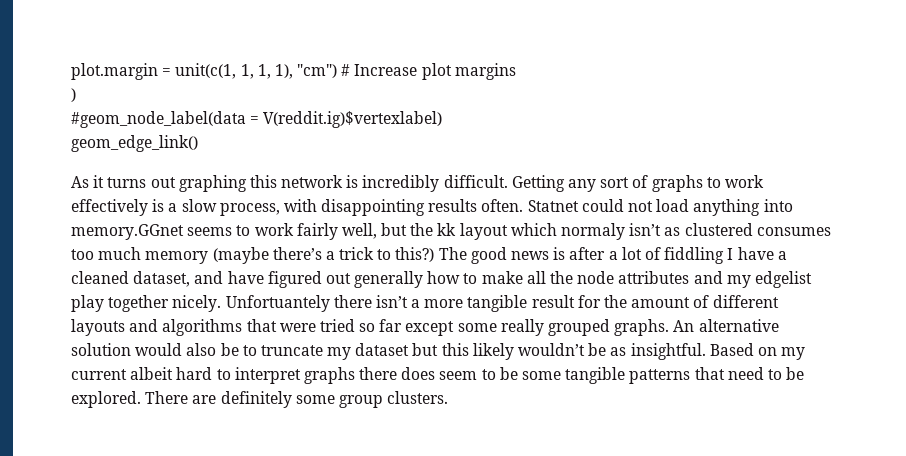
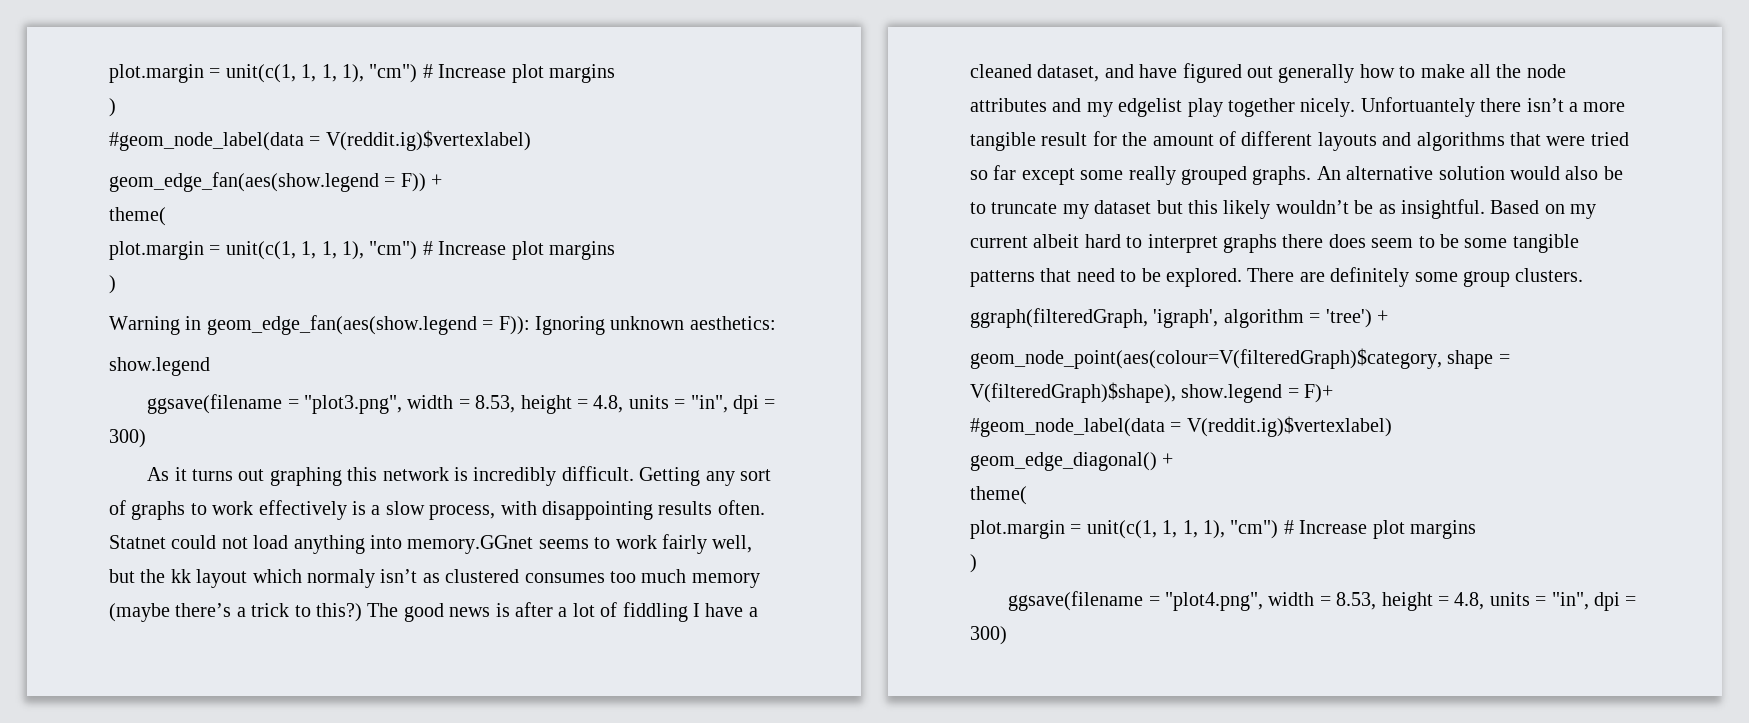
- geom_edge_link()
+ geom_edge_fan(aes(show.legend = F)) +
+ theme(
+ plot.margin = unit(c(1, 1, 1, 1), "cm") # Increase plot margins
+ )
+ Warning in geom_edge_fan(aes(show.legend = F)): Ignoring unknown aesthetics:
+ show.legend
+ ggsave(filename = "plot3.png", width = 8.53, height = 4.8, units = "in", dpi = 300)
+ ggraph(filteredGraph, 'igraph', algorithm = 'tree') +
+ geom_node_point(aes(colour=V(filteredGraph)$category, shape = V(filteredGraph)$shape), show.legend = F)+
+ #geom_node_label(data = V(reddit.ig)$vertexlabel)
+ geom_edge_diagonal() +
+ theme(
+ plot.margin = unit(c(1, 1, 1, 1), "cm") # Increase plot margins
+ )
+ ggsave(filename = "plot4.png", width = 8.53, height = 4.8, units = "in", dpi = 300)

